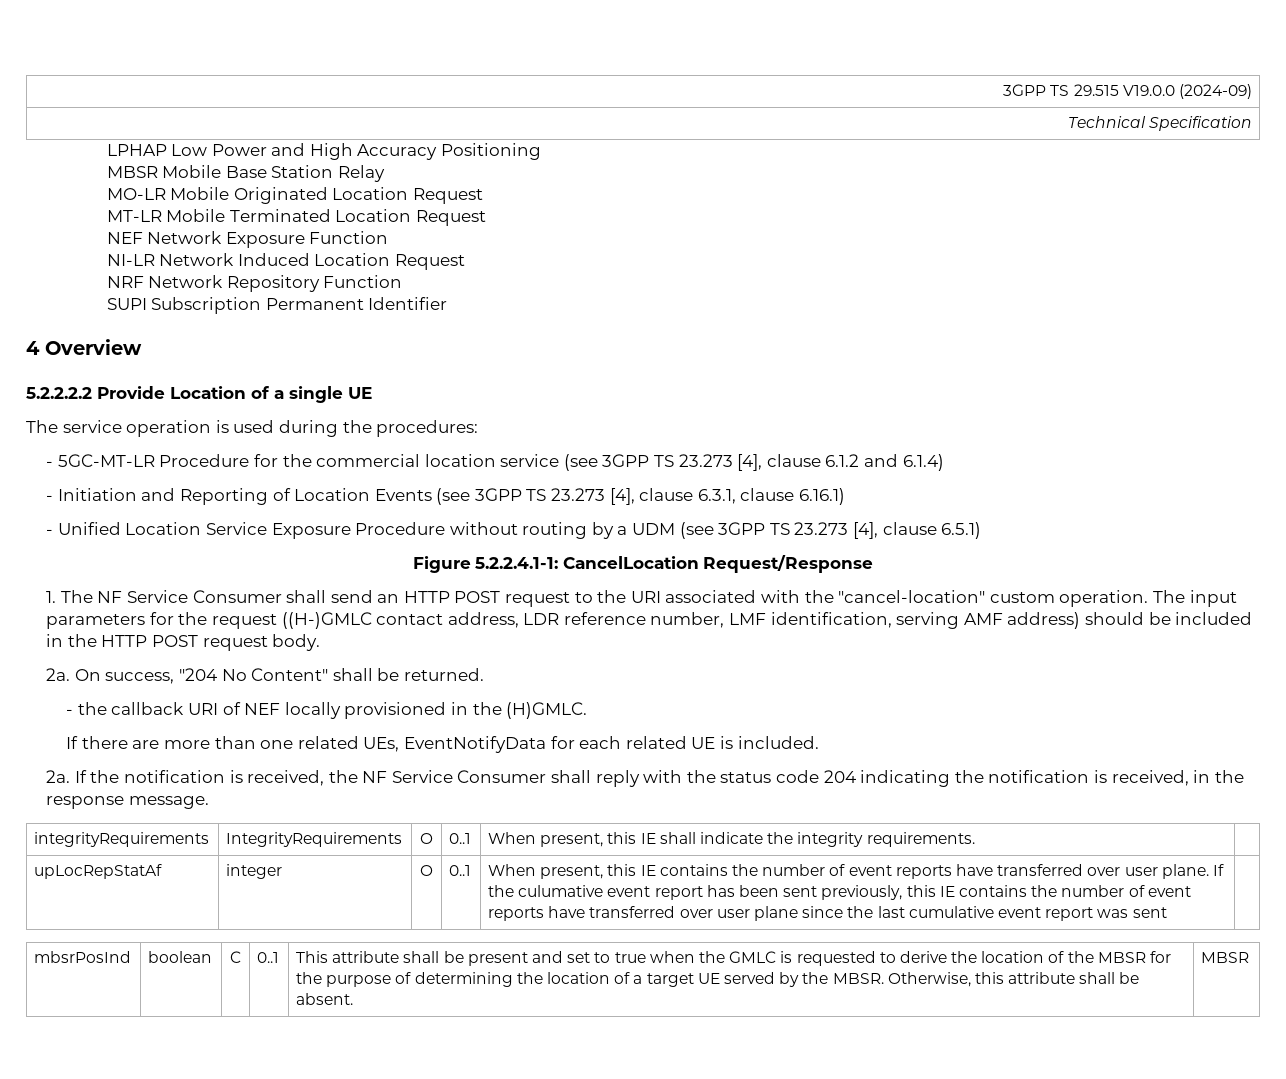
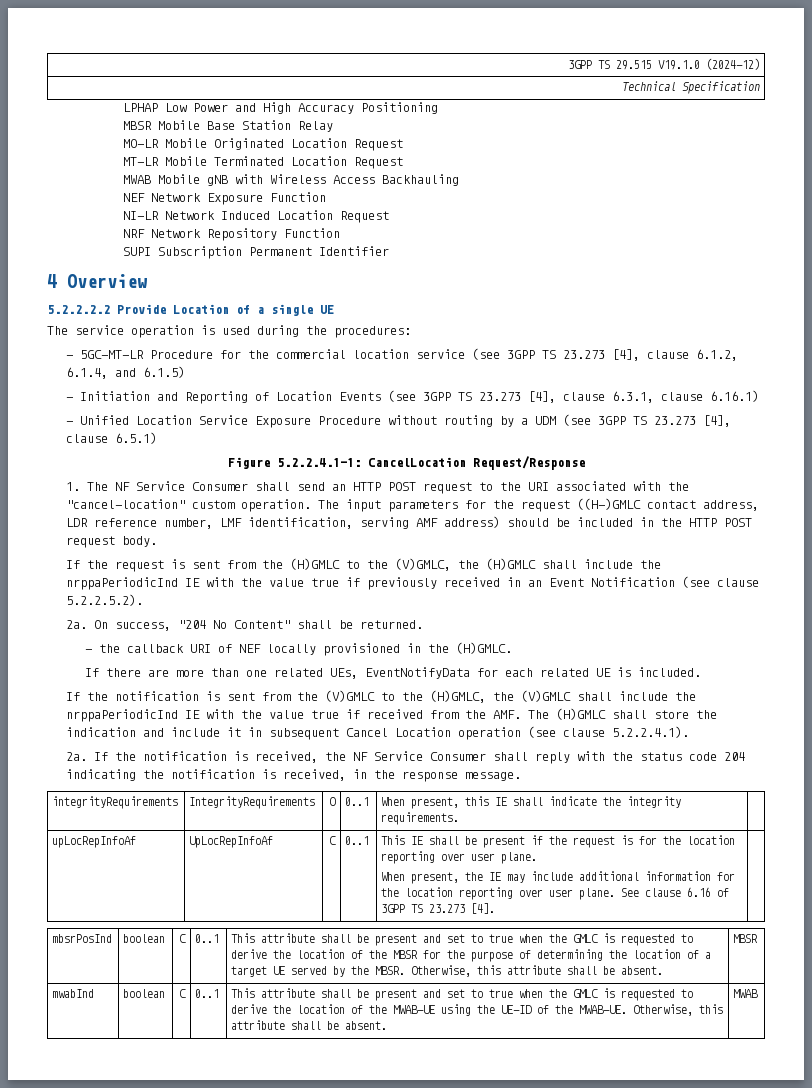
- 3GPP TS 29.515 V19.0.0 (2024-09)
+ 3GPP TS 29.515 V19.1.0 (2024-12)
+ MWAB Mobile gNB with Wireless Access Backhauling
- - 5GC-MT-LR Procedure for the commercial location service (see 3GPP TS 23.273 [4], clause 6.1.2 and 6.1.4)
+ - 5GC-MT-LR Procedure for the commercial location service (see 3GPP TS 23.273 [4], clause 6.1.2, 6.1.4, and 6.1.5)
+ If the request is sent from the (H)GMLC to the (V)GMLC, the (H)GMLC shall include the nrppaPeriodicInd IE with the value true if previously received in an Event Notification (see clause 5.2.2.5.2).
+ If the notification is sent from the (V)GMLC to the (H)GMLC, the (V)GMLC shall include the nrppaPeriodicInd IE with the value true if received from the AMF. The (H)GMLC shall store the indication and include it in subsequent Cancel Location operation (see clause 5.2.2.4.1).
- upLocRepStatAf | integer | O | 0..1 | When present, this IE contains the number of event reports have transferred over user plane. If the culumative event report has been sent previously, this IE contains the number of event reports have transferred over user plane since the last cumulative event report was sent
+ upLocRepInfoAf | UpLocRepInfoAf | C | 0..1 | This IE shall be present if the request is for the location reporting over user plane.
+ When present, the IE may include additional information for the location reporting over user plane. See clause 6.16 of 3GPP TS 23.273 [4].
+ mwabInd | boolean | C | 0..1 | This attribute shall be present and set to true when the GMLC is requested to derive the location of the MWAB-UE using the UE-ID of the MWAB-UE. Otherwise, this attribute shall be absent. | MWAB

